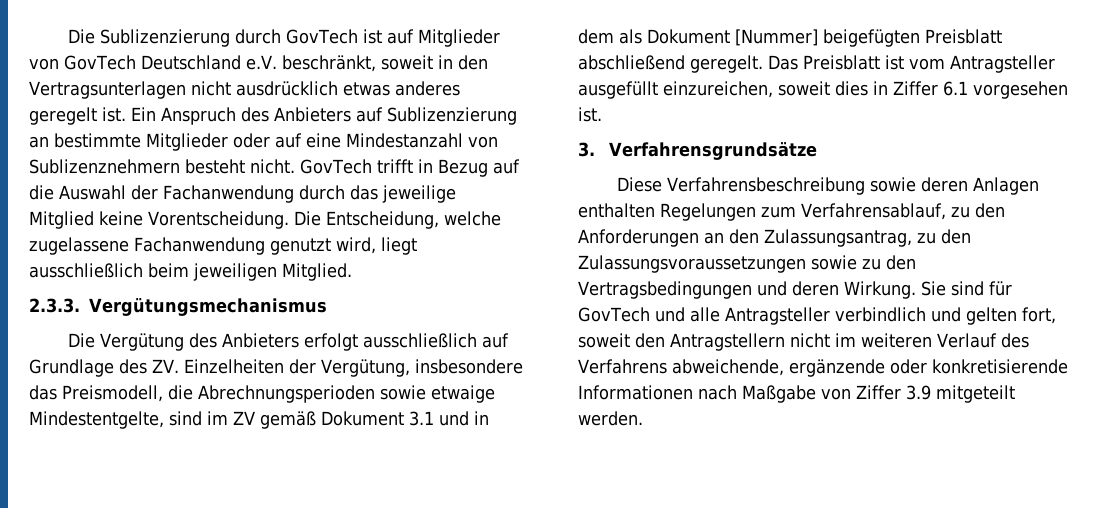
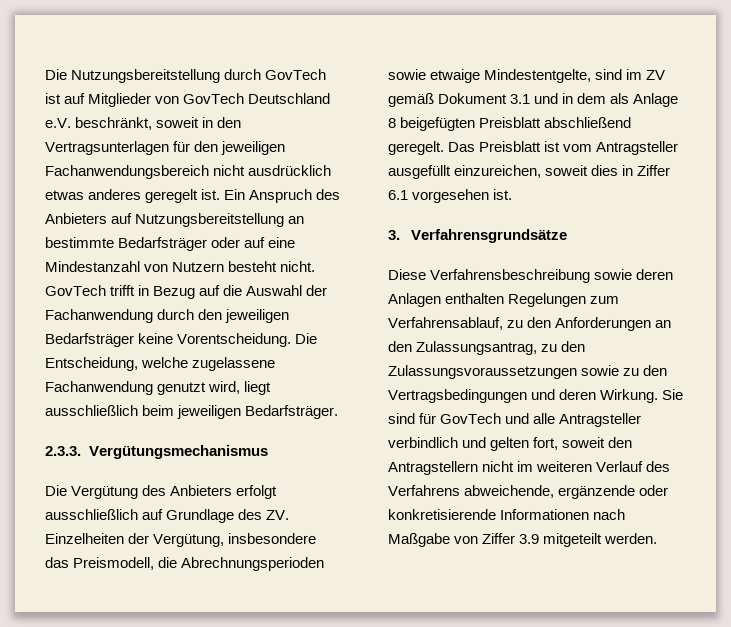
- Die Sublizenzierung durch GovTech ist auf Mitglieder von GovTech Deutschland e.V. beschränkt, soweit in den Vertragsunterlagen nicht ausdrücklich etwas anderes geregelt ist.
+ Die Nutzungsbereitstellung durch GovTech ist auf Mitglieder von GovTech Deutschland e.V. beschränkt, soweit in den Vertragsunterlagen für den jeweiligen Fachanwendungsbereich nicht ausdrücklich etwas anderes geregelt ist.
- Ein Anspruch des Anbieters auf Sublizenzierung an bestimmte Mitglieder oder auf eine Mindestanzahl von Sublizenznehmern besteht nicht.
+ Ein Anspruch des Anbieters auf Nutzungsbereitstellung an bestimmte Bedarfsträger oder auf eine Mindestanzahl von Nutzern besteht nicht.
- GovTech trifft in Bezug auf die Auswahl der Fachanwendung durch das jeweilige Mitglied keine Vorentscheidung.
+ GovTech trifft in Bezug auf die Auswahl der Fachanwendung durch den jeweiligen Bedarfsträger keine Vorentscheidung.
- Die Entscheidung, welche zugelassene Fachanwendung genutzt wird, liegt ausschließlich beim jeweiligen Mitglied.
+ Die Entscheidung, welche zugelassene Fachanwendung genutzt wird, liegt ausschließlich beim jeweiligen Bedarfsträger.
- Die Vergütung des Anbieters erfolgt ausschließlich auf Grundlage des ZV. Einzelheiten der Vergütung, insbesondere das Preismodell, die Abrechnungsperioden sowie etwaige Mindestentgelte, sind im ZV gemäß Dokument 3.1 und in dem als Dokument [Nummer] beigefügten Preisblatt abschließend geregelt.
+ Die Vergütung des Anbieters erfolgt ausschließlich auf Grundlage des ZV. Einzelheiten der Vergütung, insbesondere das Preismodell, die Abrechnungsperioden sowie etwaige Mindestentgelte, sind im ZV gemäß Dokument 3.1 und in dem als Anlage 8 beigefügten Preisblatt abschließend geregelt.

